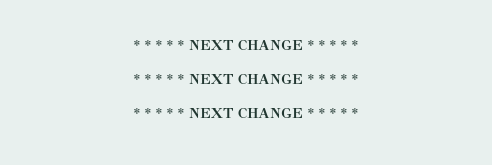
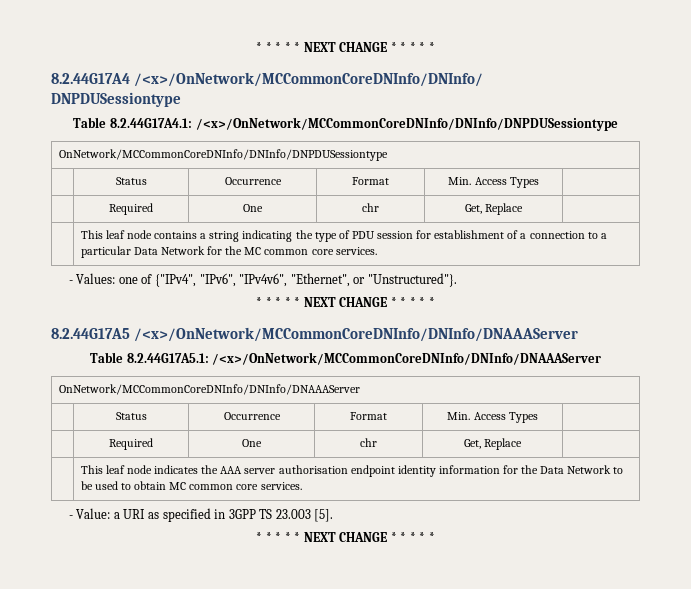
+ 8.2.44G17A4 /<x>/OnNetwork/MCCommonCoreDNInfo/DNInfo/
+ DNPDUSessiontype
+ Table 8.2.44G17A4.1: /<x>/OnNetwork/MCCommonCoreDNInfo/DNInfo/DNPDUSessiontype
+ OnNetwork/MCCommonCoreDNInfo/DNInfo/DNPDUSessiontype
+ | Status | Occurrence | Format | Min. Access Types |
+ | Required | One | chr | Get, Replace |
+ | This leaf node contains a string indicating the type of PDU session for establishment of a connection to a particular Data Network for the MC common core services.
+ - Values: one of {"IPv4", "IPv6", "IPv4v6", "Ethernet", or "Unstructured"}.
+ 8.2.44G17A5 /<x>/OnNetwork/MCCommonCoreDNInfo/DNInfo/DNAAAServer
+ Table 8.2.44G17A5.1: /<x>/OnNetwork/MCCommonCoreDNInfo/DNInfo/DNAAAServer
+ OnNetwork/MCCommonCoreDNInfo/DNInfo/DNAAAServer
+ | Status | Occurrence | Format | Min. Access Types |
+ | Required | One | chr | Get, Replace |
+ | This leaf node indicates the AAA server authorisation endpoint identity information for the Data Network to be used to obtain MC common core services.
+ - Value: a URI as specified in 3GPP TS 23.003 [5].

